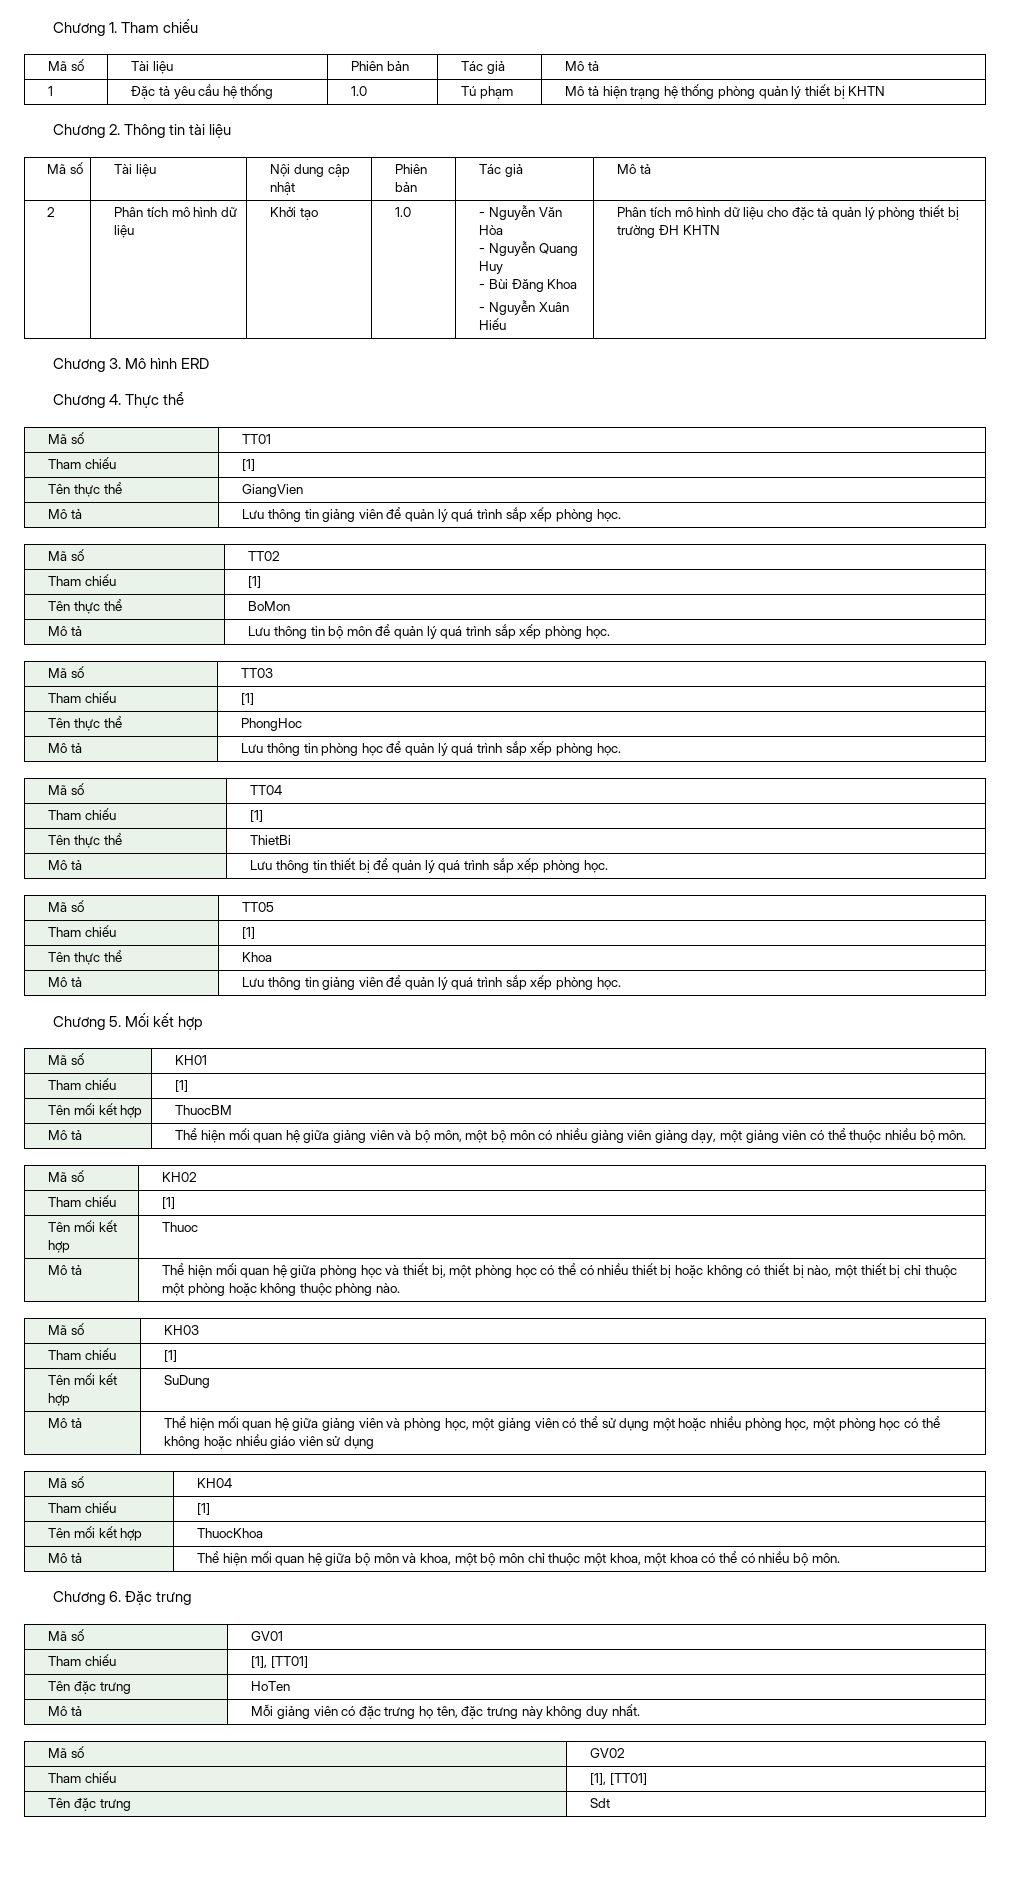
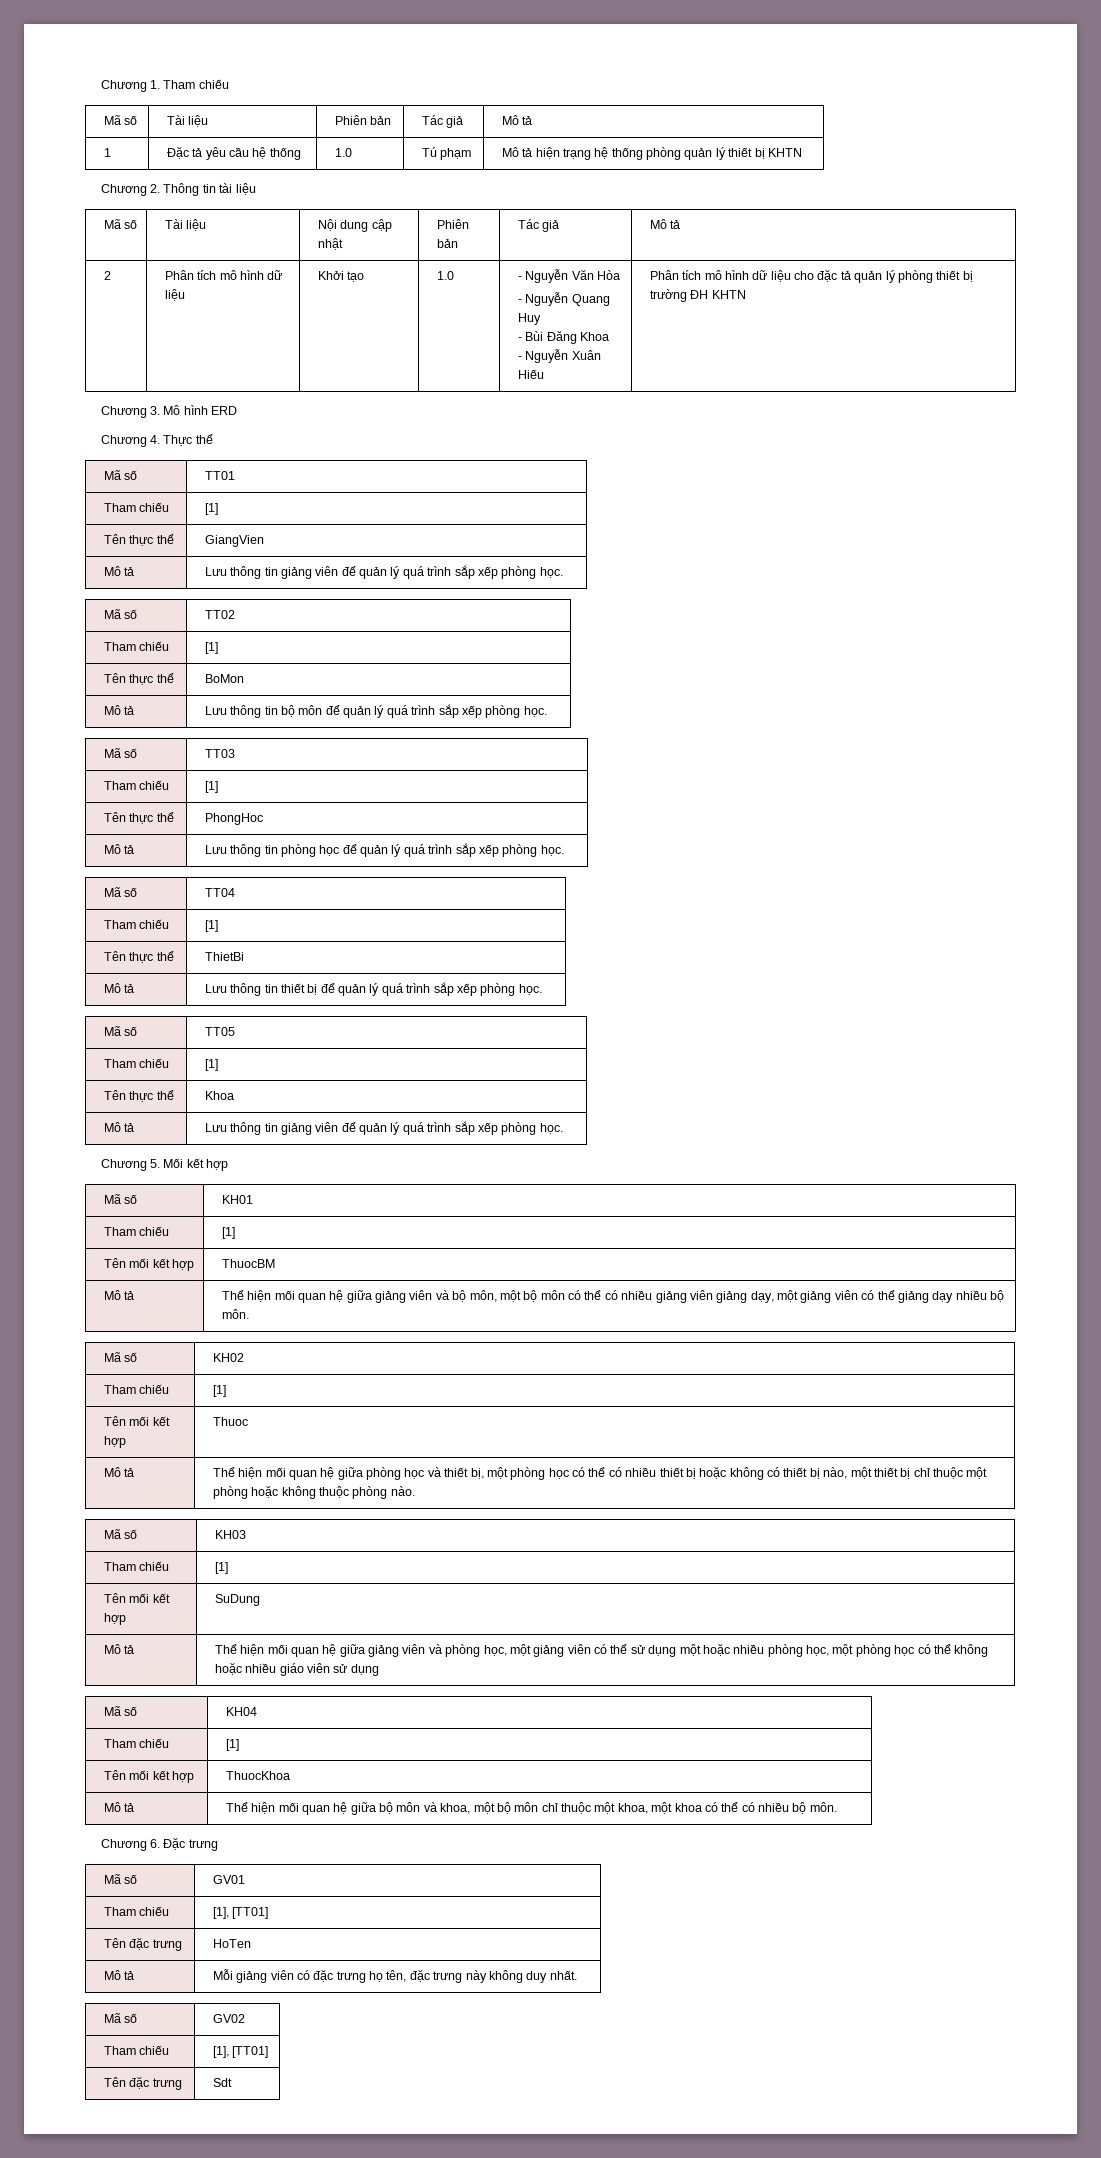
- Mô tả | Thể hiện mối quan hệ giữa giảng viên và bộ môn, một bộ môn có nhiều giảng viên giảng dạy, một giảng viên có thể thuộc nhiều bộ môn.
+ Mô tả | Thể hiện mối quan hệ giữa giảng viên và bộ môn, một bộ môn có thể có nhiều giảng viên giảng dạy, một giảng viên có thể giảng dạy nhiều bộ môn.

